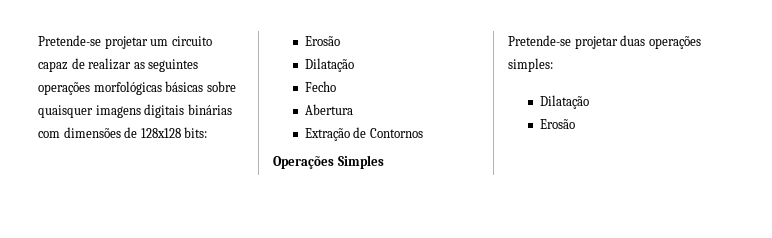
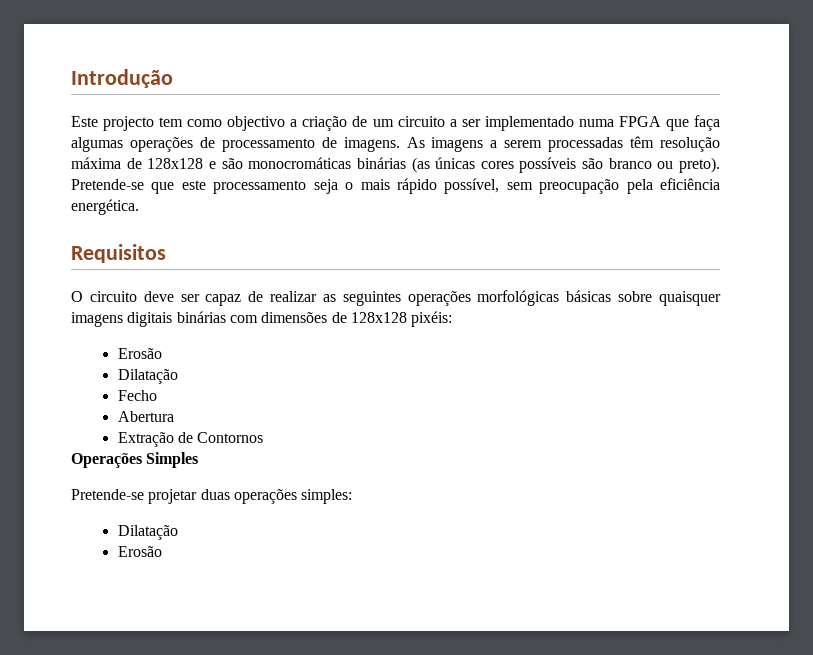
- Pretende-se projetar um circuito capaz de realizar as seguintes operações morfológicas básicas sobre quaisquer imagens digitais binárias com dimensões de 128x128 bits:
+ Introdução
+ Este projecto tem como objectivo a criação de um circuito a ser implementado numa FPGA que faça algumas operações de processamento de imagens. As imagens a serem processadas têm resolução máxima de 128x128 e são monocromáticas binárias (as únicas cores possíveis são branco ou preto). Pretende-se que este processamento seja o mais rápido possível, sem preocupação pela eficiência energética.
+ Requisitos
+ O circuito deve ser capaz de realizar as seguintes operações morfológicas básicas sobre quaisquer imagens digitais binárias com dimensões de 128x128 pixéis:

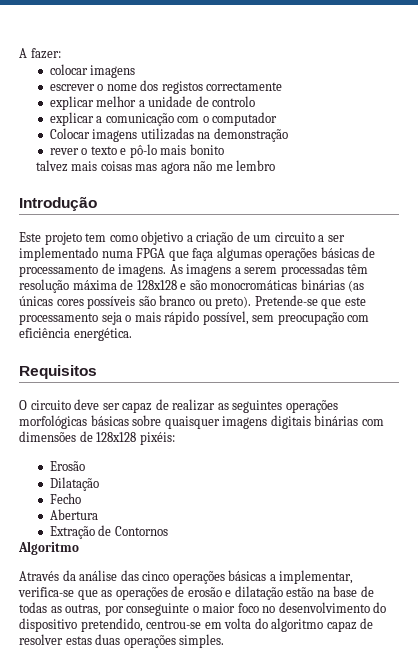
+ A fazer:
+ colocar imagens
+ escrever o nome dos registos correctamente
+ explicar melhor a unidade de controlo
+ explicar a comunicação com o computador
+ Colocar imagens utilizadas na demonstração
+ rever o texto e pô-lo mais bonito
+ talvez mais coisas mas agora não me lembro
- Este projecto tem como objectivo a criação de um circuito a ser implementado numa FPGA que faça algumas operações de processamento de imagens.
+ Este projeto tem como objetivo a criação de um circuito a ser implementado numa FPGA que faça algumas operações básicas de processamento de imagens.
- Pretende-se que este processamento seja o mais rápido possível, sem preocupação pela eficiência energética.
+ Pretende-se que este processamento seja o mais rápido possível, sem preocupação com eficiência energética.
- Operações Simples
- Pretende-se projetar duas operações simples:
- Dilatação
- Erosão
+ Algoritmo
+ Através da análise das cinco operações básicas a implementar, verifica-se que as operações de erosão e dilatação estão na base de todas as outras, por conseguinte o maior foco no desenvolvimento do dispositivo pretendido, centrou-se em volta do algoritmo capaz de resolver estas duas operações simples.

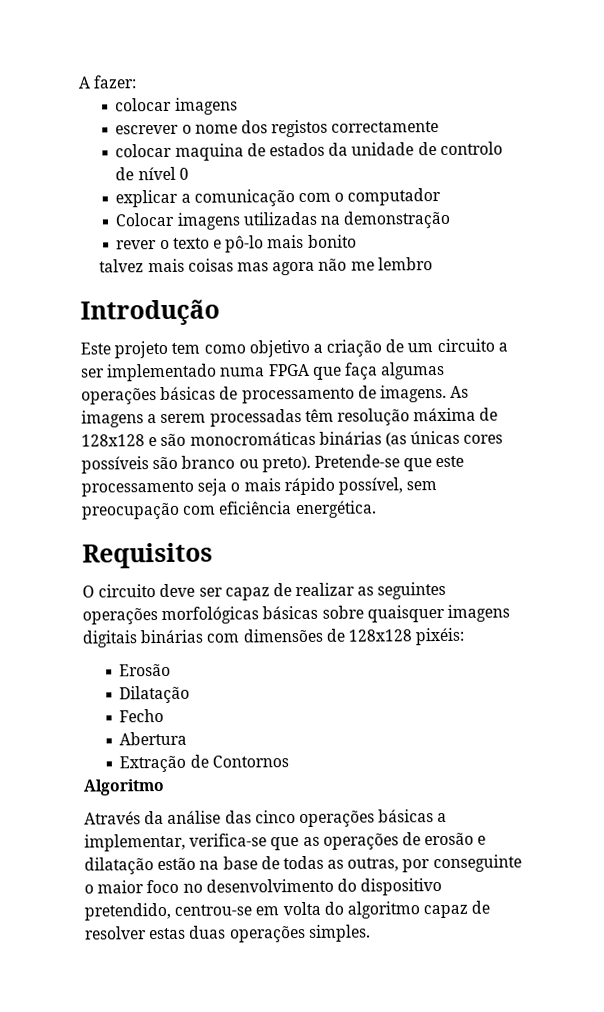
- explicar melhor a unidade de controlo
+ colocar maquina de estados da unidade de controlo de nível 0

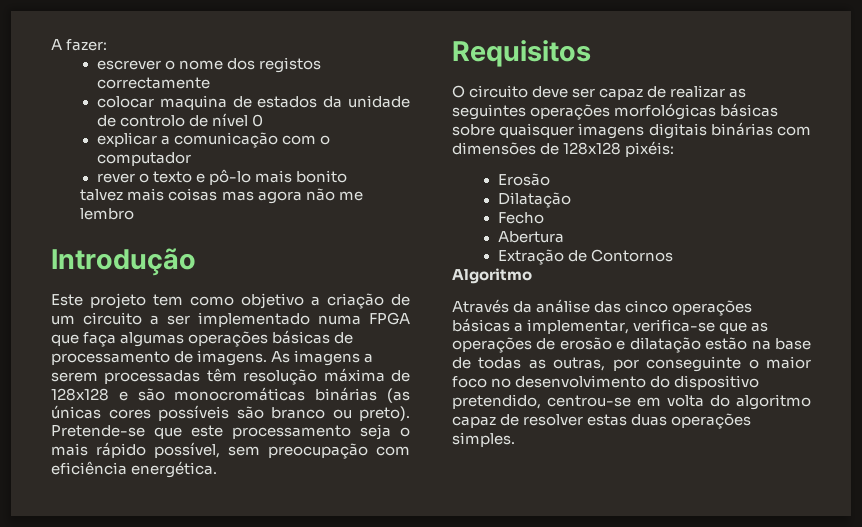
- colocar imagens
- Colocar imagens utilizadas na demonstração

